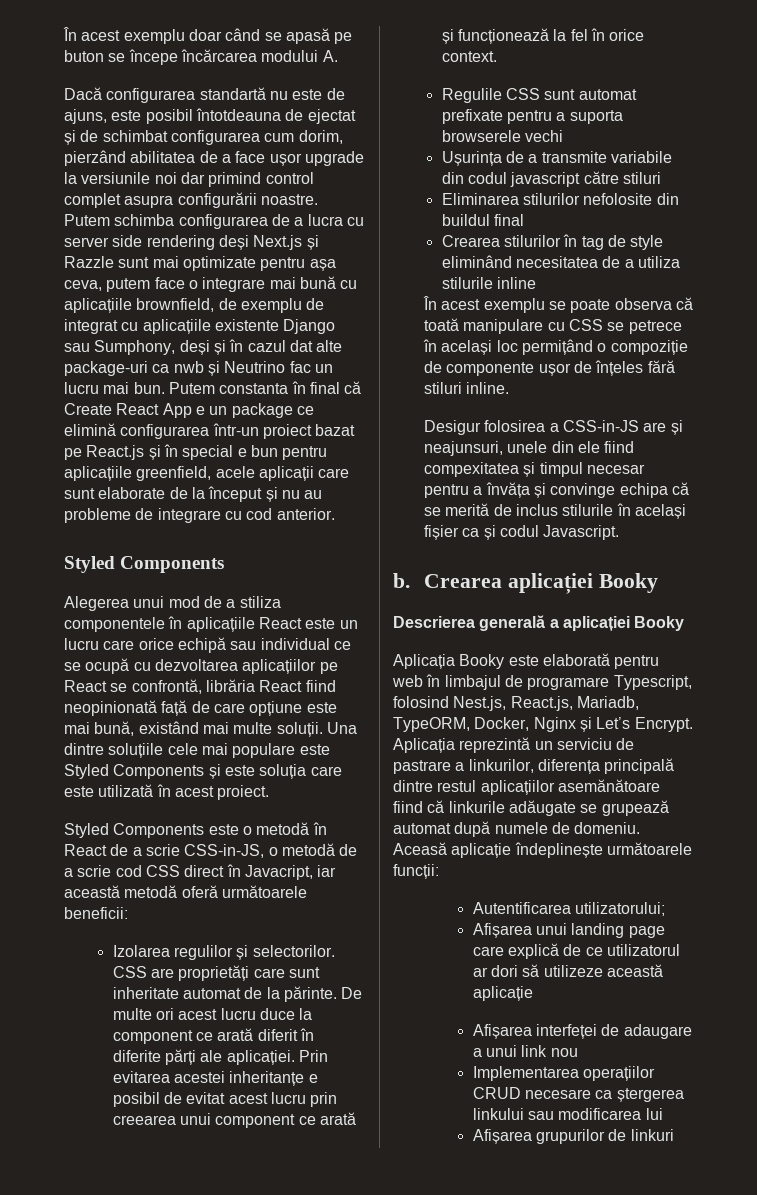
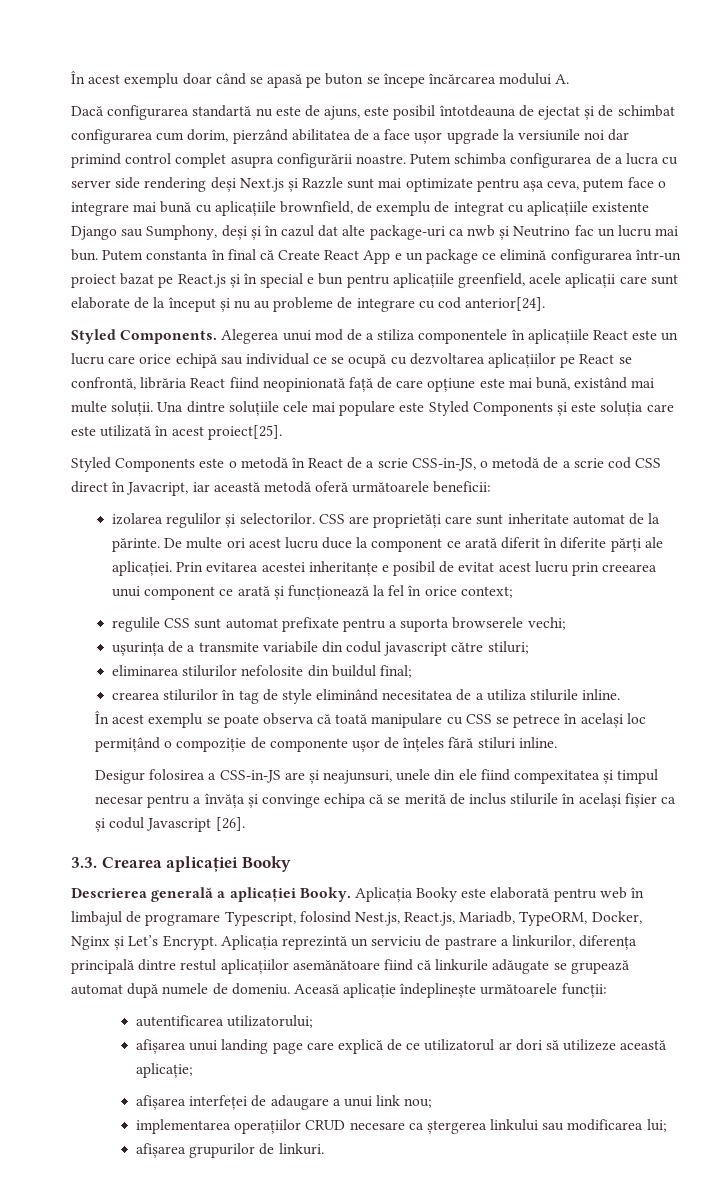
- Putem constanta în final că Create React App e un package ce elimină configurarea într-un proiect bazat pe React.js și în special e bun pentru aplicațiile greenfield, acele aplicații care sunt elaborate de la început și nu au probleme de integrare cu cod anterior.
- Styled Components
- Alegerea unui mod de a stiliza componentele în aplicațiile React este un lucru care orice echipă sau individual ce se ocupă cu dezvoltarea aplicațiilor pe React se confrontă, librăria React fiind neopinionată față de care opțiune este mai bună, existând mai multe soluții.
+ Putem constanta în final că Create React App e un package ce elimină configurarea într-un proiect bazat pe React.js și în special e bun pentru aplicațiile greenfield, acele aplicații care sunt elaborate de la început și nu au probleme de integrare cu cod anterior[24].
+ Styled Components. Alegerea unui mod de a stiliza componentele în aplicațiile React este un lucru care orice echipă sau individual ce se ocupă cu dezvoltarea aplicațiilor pe React se confrontă, librăria React fiind neopinionată față de care opțiune este mai bună, existând mai multe soluții.
- Una dintre soluțiile cele mai populare este Styled Components și este soluția care este utilizată în acest proiect.
+ Una dintre soluțiile cele mai populare este Styled Components și este soluția care este utilizată în acest proiect[25].
- Izolarea regulilor și selectorilor.
+ izolarea regulilor și selectorilor.
- Prin evitarea acestei inheritanțe e posibil de evitat acest lucru prin creearea unui component ce arată și funcționează la fel în orice context.
- Regulile CSS sunt automat prefixate pentru a suporta browserele vechi
- Ușurința de a transmite variabile din codul javascript către stiluri
- Eliminarea stilurilor nefolosite din buildul final
- Crearea stilurilor în tag de style eliminând necesitatea de a utiliza stilurile inline
+ Prin evitarea acestei inheritanțe e posibil de evitat acest lucru prin creearea unui component ce arată și funcționează la fel în orice context;
+ regulile CSS sunt automat prefixate pentru a suporta browserele vechi;
+ ușurința de a transmite variabile din codul javascript către stiluri;
+ eliminarea stilurilor nefolosite din buildul final;
+ crearea stilurilor în tag de style eliminând necesitatea de a utiliza stilurile inline.
- Desigur folosirea a CSS-in-JS are și neajunsuri, unele din ele fiind compexitatea și timpul necesar pentru a învăța și convinge echipa că se merită de inclus stilurile în același fișier ca și codul Javascript.
- b. Crearea aplicației Booky
+ Desigur folosirea a CSS-in-JS are și neajunsuri, unele din ele fiind compexitatea și timpul necesar pentru a învăța și convinge echipa că se merită de inclus stilurile în același fișier ca și codul Javascript [26].
+ 3.3. Crearea aplicației Booky
- Descrierea generală a aplicației Booky
- Aplicația Booky este elaborată pentru web în limbajul de programare Typescript, folosind Nest.js, React.js, Mariadb, TypeORM, Docker, Nginx și Let’s Encrypt.
+ Descrierea generală a aplicației Booky. Aplicația Booky este elaborată pentru web în limbajul de programare Typescript, folosind Nest.js, React.js, Mariadb, TypeORM, Docker, Nginx și Let’s Encrypt.
- Autentificarea utilizatorului;
+ autentificarea utilizatorului;
- Afișarea unui landing page care explică de ce utilizatorul ar dori să utilizeze această aplicație
- Afișarea interfeței de adaugare a unui link nou
- Implementarea operațiilor CRUD necesare ca ștergerea linkului sau modificarea lui
- Afișarea grupurilor de linkuri
+ afișarea unui landing page care explică de ce utilizatorul ar dori să utilizeze această aplicație;
+ afișarea interfeței de adaugare a unui link nou;
+ implementarea operațiilor CRUD necesare ca ștergerea linkului sau modificarea lui;
+ afișarea grupurilor de linkuri.

